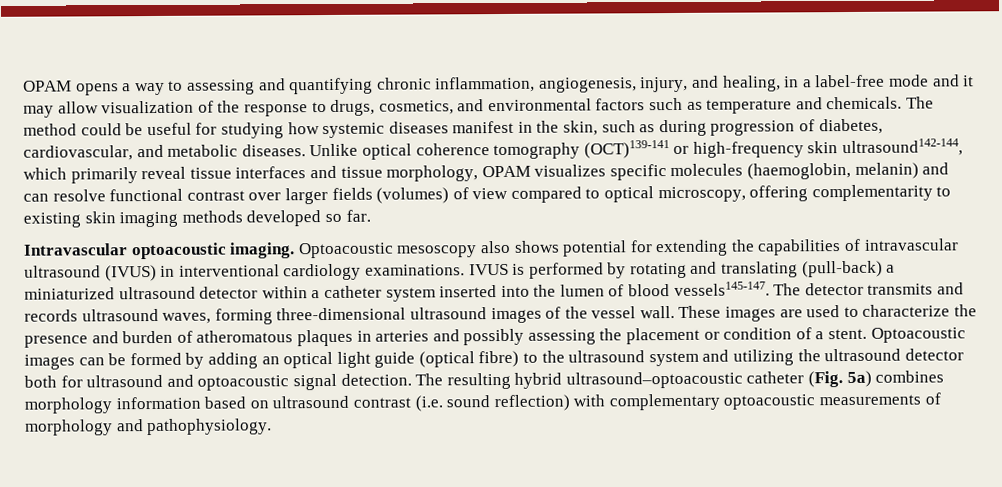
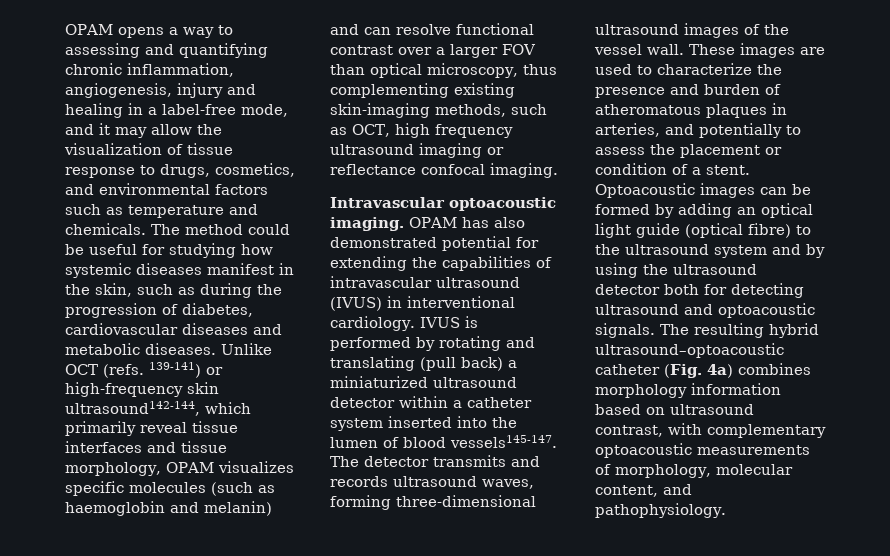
- OPAM opens a way to assessing and quantifying chronic inflammation, angiogenesis, injury, and healing, in a label-free mode and it may allow visualization of the response to drugs, cosmetics, and environmental factors such as temperature and chemicals.
+ OPAM opens a way to assessing and quantifying chronic inflammation, angiogenesis, injury and healing in a label-free mode, and it may allow the visualization of tissue response to drugs, cosmetics, and environmental factors such as temperature and chemicals.
- The method could be useful for studying how systemic diseases manifest in the skin, such as during progression of diabetes, cardiovascular, and metabolic diseases.
+ The method could be useful for studying how systemic diseases manifest in the skin, such as during the progression of diabetes, cardiovascular diseases and metabolic diseases.
- Unlike optical coherence tomography (OCT)139-141 or high-frequency skin ultrasound142-144, which primarily reveal tissue interfaces and tissue morphology, OPAM visualizes specific molecules (haemoglobin, melanin) and can resolve functional contrast over larger fields (volumes) of view compared to optical microscopy, offering complementarity to existing skin imaging methods developed so far.
+ Unlike OCT (refs. 139-141) or high-frequency skin ultrasound142-144, which primarily reveal tissue interfaces and tissue morphology, OPAM visualizes specific molecules (such as haemoglobin and melanin) and can resolve functional contrast over a larger FOV than optical microscopy, thus complementing existing skin-imaging methods, such as OCT, high frequency ultrasound imaging or reflectance confocal imaging.
- Optoacoustic mesoscopy also shows potential for extending the capabilities of intravascular ultrasound (IVUS) in interventional cardiology examinations.
+ OPAM has also demonstrated potential for extending the capabilities of intravascular ultrasound (IVUS) in interventional cardiology.
- IVUS is performed by rotating and translating (pull-back) a miniaturized ultrasound detector within a catheter system inserted into the lumen of blood vessels145-147.
+ IVUS is performed by rotating and translating (pull back) a miniaturized ultrasound detector within a catheter system inserted into the lumen of blood vessels145-147.
- These images are used to characterize the presence and burden of atheromatous plaques in arteries and possibly assessing the placement or condition of a stent.
+ These images are used to characterize the presence and burden of atheromatous plaques in arteries, and potentially to assess the placement or condition of a stent.
- Optoacoustic images can be formed by adding an optical light guide (optical fibre) to the ultrasound system and utilizing the ultrasound detector both for ultrasound and optoacoustic signal detection.
+ Optoacoustic images can be formed by adding an optical light guide (optical fibre) to the ultrasound system and by using the ultrasound detector both for detecting ultrasound and optoacoustic signals.
- The resulting hybrid ultrasound–optoacoustic catheter (Fig. 5a) combines morphology information based on ultrasound contrast (i.e. sound reflection) with complementary optoacoustic measurements of morphology and pathophysiology.
+ The resulting hybrid ultrasound–optoacoustic catheter (Fig. 4a) combines morphology information based on ultrasound contrast, with complementary optoacoustic measurements of morphology, molecular content, and pathophysiology.

